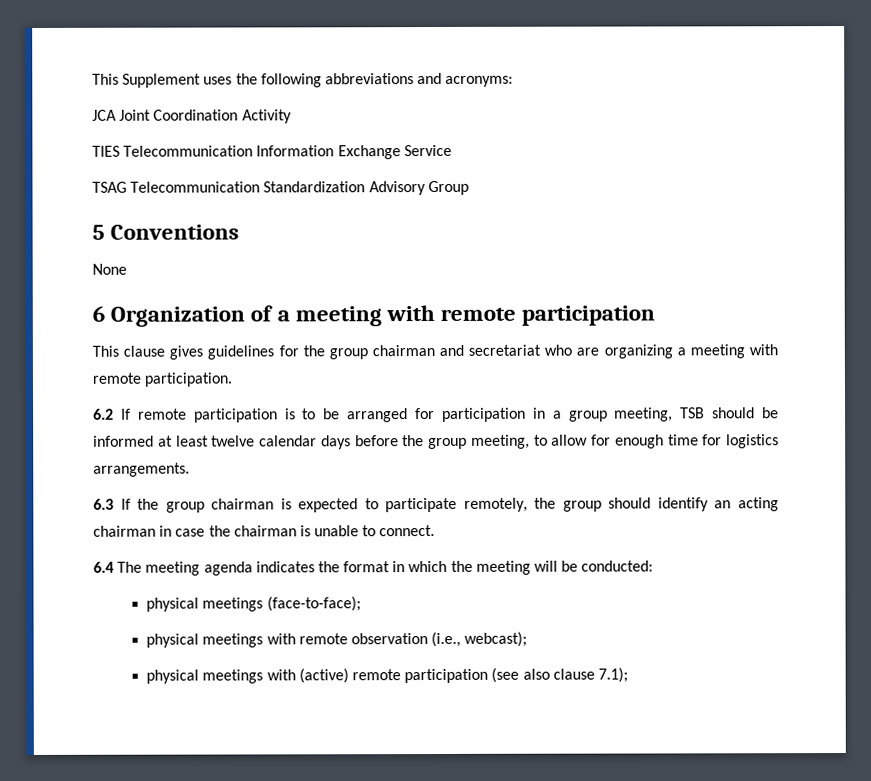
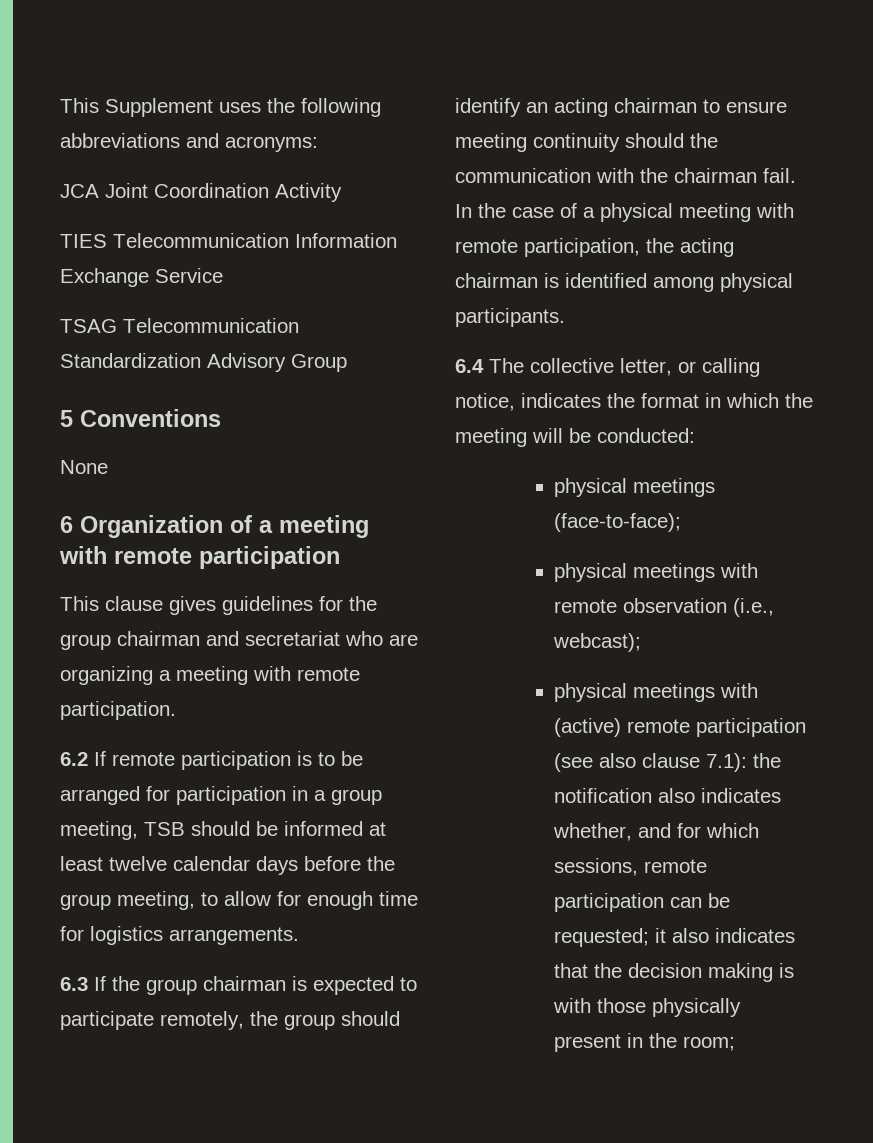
- 6.3 If the group chairman is expected to participate remotely, the group should identify an acting chairman in case the chairman is unable to connect.
- 6.4 The meeting agenda indicates the format in which the meeting will be conducted:
+ 6.3 If the group chairman is expected to participate remotely, the group should identify an acting chairman to ensure meeting continuity should the communication with the chairman fail. In the case of a physical meeting with remote participation, the acting chairman is identified among physical participants.
+ 6.4 The collective letter, or calling notice, indicates the format in which the meeting will be conducted:
- physical meetings with (active) remote participation (see also clause 7.1);
+ physical meetings with (active) remote participation (see also clause 7.1): the notification also indicates whether, and for which sessions, remote participation can be requested; it also indicates that the decision making is with those physically present in the room;

